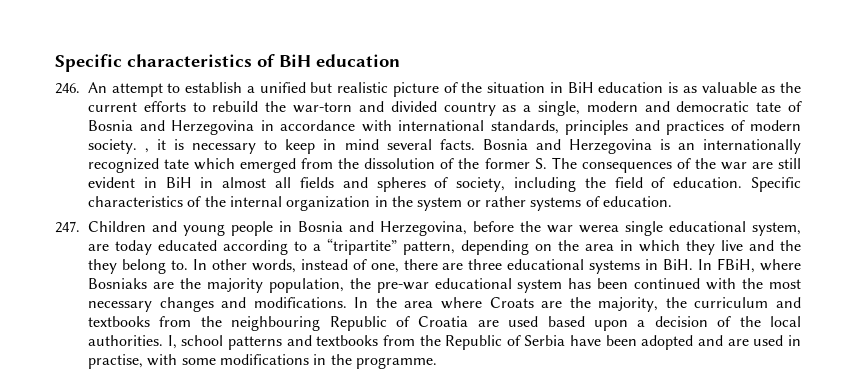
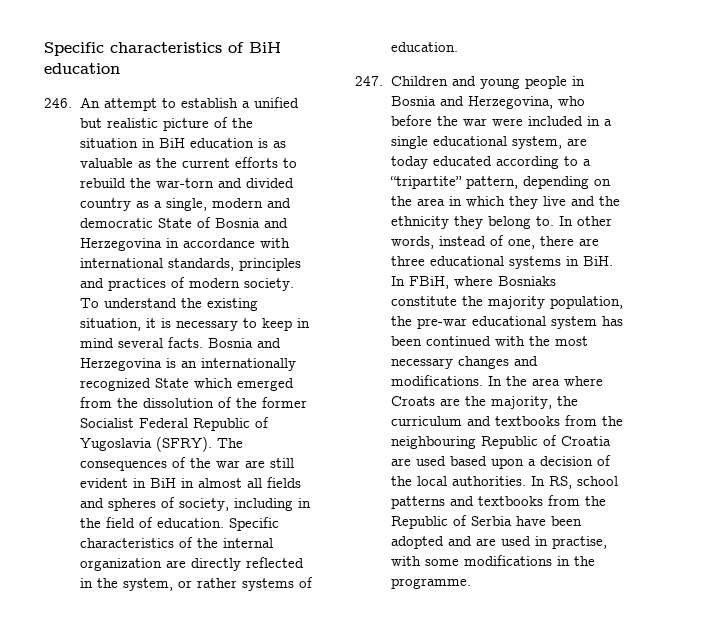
- 246. An attempt to establish a unified but realistic picture of the situation in BiH education is as valuable as the current efforts to rebuild the war-torn and divided country as a single, modern and democratic tate of Bosnia and Herzegovina in accordance with international standards, principles and practices of modern society. , it is necessary to keep in mind several facts.
+ 246. An attempt to establish a unified but realistic picture of the situation in BiH education is as valuable as the current efforts to rebuild the war-torn and divided country as a single, modern and democratic State of Bosnia and Herzegovina in accordance with international standards, principles and practices of modern society. To understand the existing situation, it is necessary to keep in mind several facts.
- Bosnia and Herzegovina is an internationally recognized tate which emerged from the dissolution of the former S. The consequences of the war are still evident in BiH in almost all fields and spheres of society, including the field of education.
+ Bosnia and Herzegovina is an internationally recognized State which emerged from the dissolution of the former Socialist Federal Republic of Yugoslavia (SFRY). The consequences of the war are still evident in BiH in almost all fields and spheres of society, including in the field of education.
- Specific characteristics of the internal organization in the system or rather systems of education.
+ Specific characteristics of the internal organization are directly reflected in the system, or rather systems of education.
- 247. Children and young people in Bosnia and Herzegovina, before the war werea single educational system, are today educated according to a “tripartite” pattern, depending on the area in which they live and the they belong to.
+ 247. Children and young people in Bosnia and Herzegovina, who before the war were included in a single educational system, are today educated according to a “tripartite” pattern, depending on the area in which they live and the ethnicity they belong to.
- In other words, instead of one, there are three educational systems in BiH. In FBiH, where Bosniaks are the majority population, the pre-war educational system has been continued with the most necessary changes and modifications.
+ In other words, instead of one, there are three educational systems in BiH. In FBiH, where Bosniaks constitute the majority population, the pre-war educational system has been continued with the most necessary changes and modifications.
- I, school patterns and textbooks from the Republic of Serbia have been adopted and are used in practise, with some modifications in the programme.
+ In RS, school patterns and textbooks from the Republic of Serbia have been adopted and are used in practise, with some modifications in the programme.

